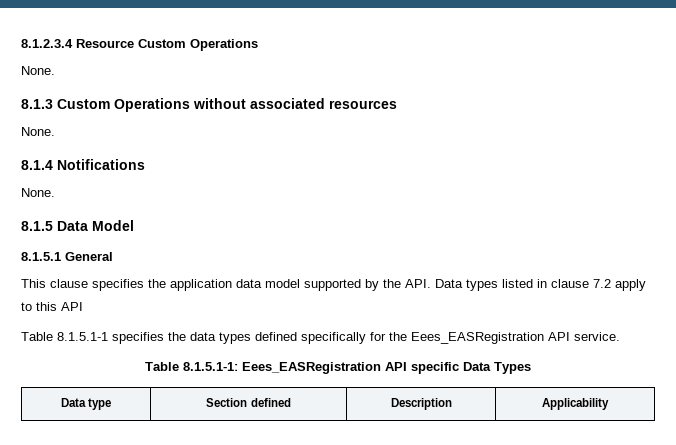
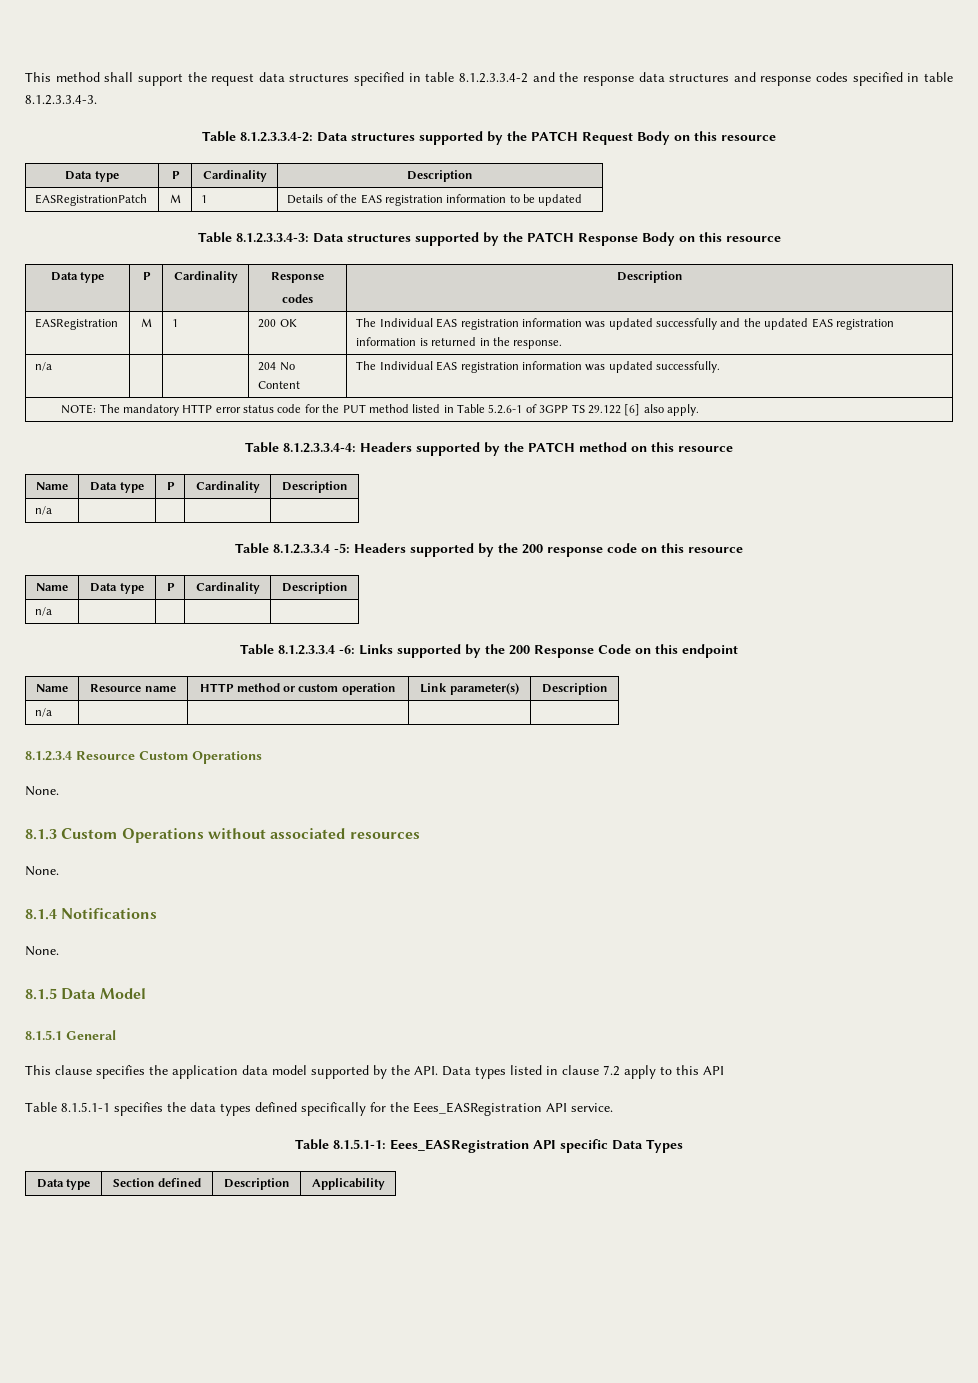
+ This method shall support the request data structures specified in table 8.1.2.3.3.4-2 and the response data structures and response codes specified in table 8.1.2.3.3.4-3.
+ Table 8.1.2.3.3.4-2: Data structures supported by the PATCH Request Body on this resource
+ Data type | P | Cardinality | Description
+ EASRegistrationPatch | M | 1 | Details of the EAS registration information to be updated
+ Table 8.1.2.3.3.4-3: Data structures supported by the PATCH Response Body on this resource
+ Data type | P | Cardinality | Response
+ codes | Description
+ EASRegistration | M | 1 | 200 OK | The Individual EAS registration information was updated successfully and the updated EAS registration information is returned in the response.
+ n/a | | | 204 No Content | The Individual EAS registration information was updated successfully.
+ NOTE: The mandatory HTTP error status code for the PUT method listed in Table 5.2.6-1 of 3GPP TS 29.122 [6] also apply.
+ Table 8.1.2.3.3.4-4: Headers supported by the PATCH method on this resource
+ Name | Data type | P | Cardinality | Description
+ n/a | | | |
+ Table 8.1.2.3.3.4 -5: Headers supported by the 200 response code on this resource
+ Name | Data type | P | Cardinality | Description
+ n/a | | | |
+ Table 8.1.2.3.3.4 -6: Links supported by the 200 Response Code on this endpoint
+ Name | Resource name | HTTP method or custom operation | Link parameter(s) | Description
+ n/a | | | |

